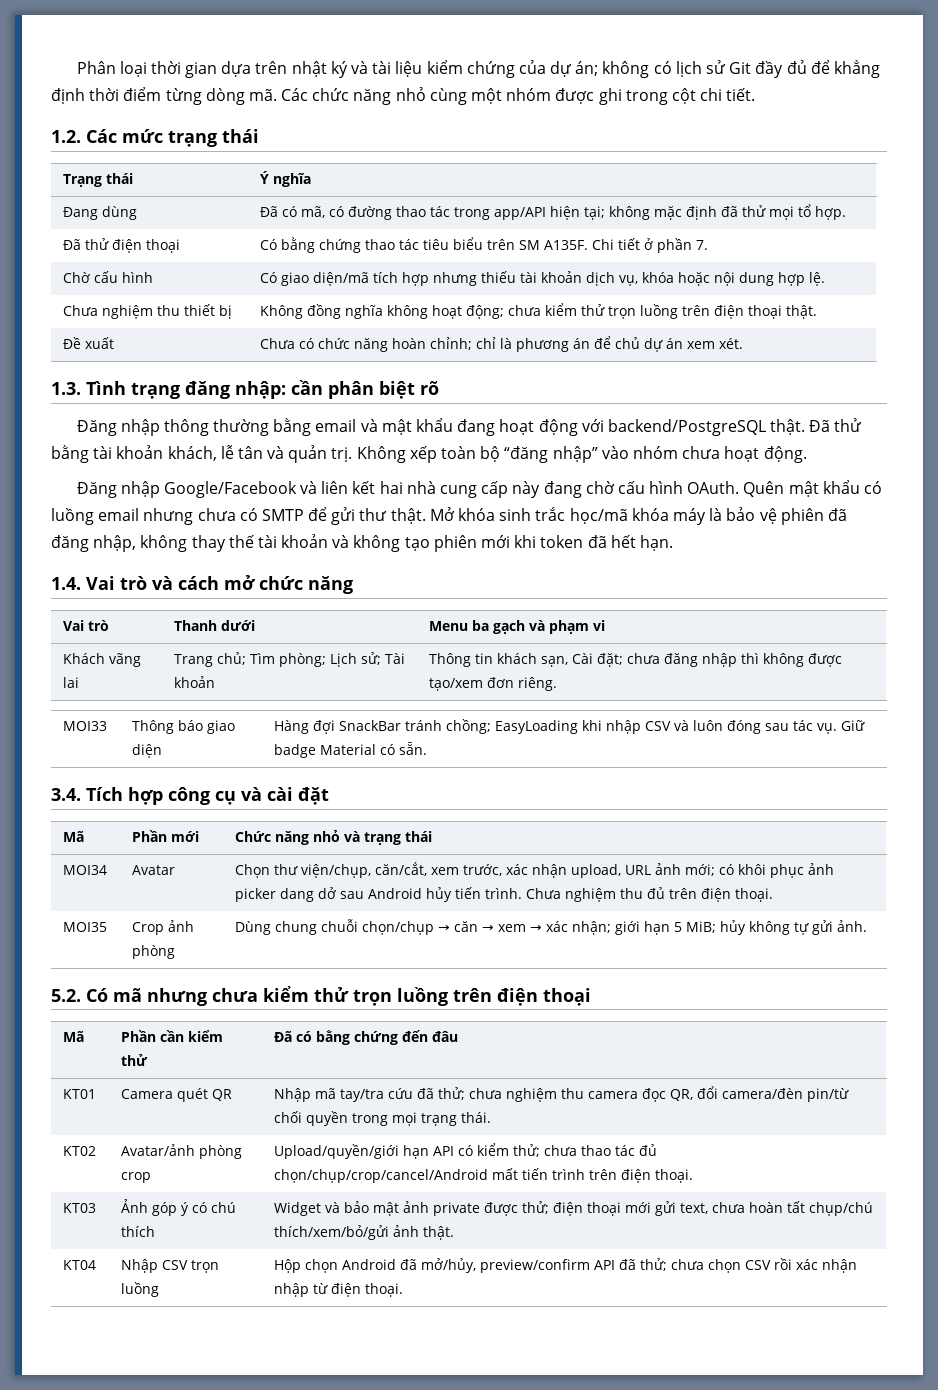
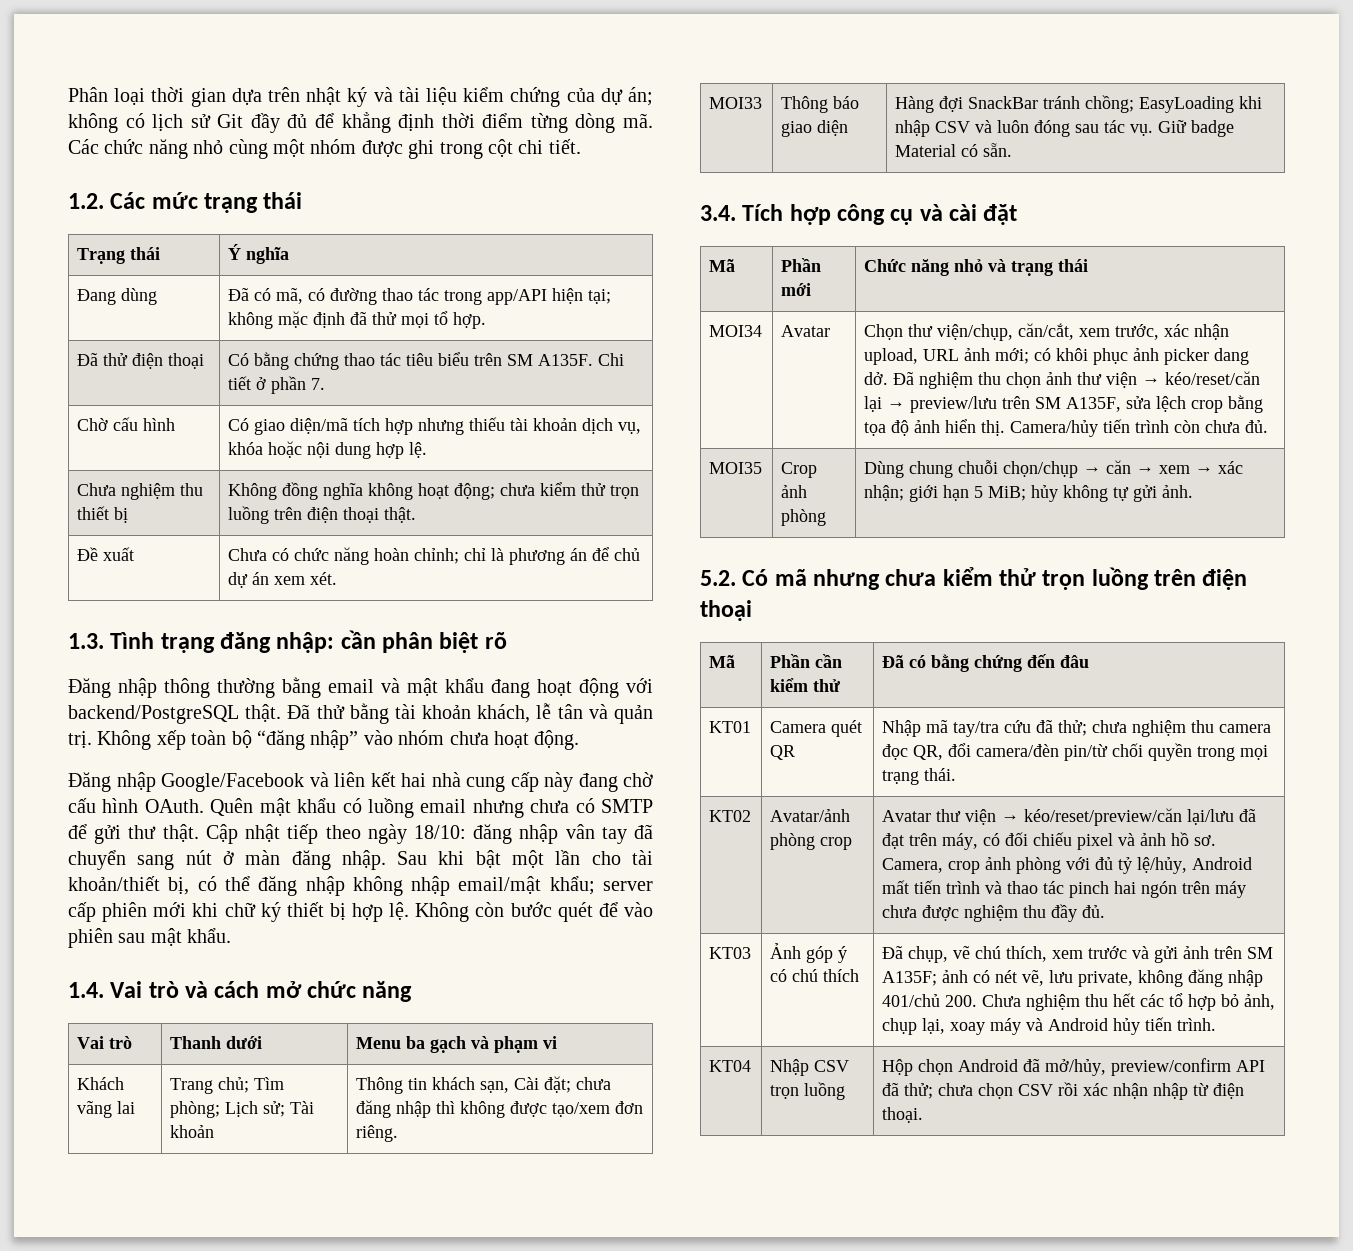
- Mở khóa sinh trắc học/mã khóa máy là bảo vệ phiên đã đăng nhập, không thay thế tài khoản và không tạo phiên mới khi token đã hết hạn.
+ Cập nhật tiếp theo ngày 18/10: đăng nhập vân tay đã chuyển sang nút ở màn đăng nhập. Sau khi bật một lần cho tài khoản/thiết bị, có thể đăng nhập không nhập email/mật khẩu; server cấp phiên mới khi chữ ký thiết bị hợp lệ. Không còn bước quét để vào phiên sau mật khẩu.
- Chọn thư viện/chụp, căn/cắt, xem trước, xác nhận upload, URL ảnh mới; có khôi phục ảnh picker dang dở sau Android hủy tiến trình. Chưa nghiệm thu đủ trên điện thoại.
+ Chọn thư viện/chụp, căn/cắt, xem trước, xác nhận upload, URL ảnh mới; có khôi phục ảnh picker dang dở. Đã nghiệm thu chọn ảnh thư viện → kéo/reset/căn lại → preview/lưu trên SM A135F, sửa lệch crop bằng tọa độ ảnh hiển thị. Camera/hủy tiến trình còn chưa đủ.
- Upload/quyền/giới hạn API có kiểm thử; chưa thao tác đủ chọn/chụp/crop/cancel/Android mất tiến trình trên điện thoại.
+ Avatar thư viện → kéo/reset/preview/căn lại/lưu đã đạt trên máy, có đối chiếu pixel và ảnh hồ sơ. Camera, crop ảnh phòng với đủ tỷ lệ/hủy, Android mất tiến trình và thao tác pinch hai ngón trên máy chưa được nghiệm thu đầy đủ.
- Widget và bảo mật ảnh private được thử; điện thoại mới gửi text, chưa hoàn tất chụp/chú thích/xem/bỏ/gửi ảnh thật.
+ Đã chụp, vẽ chú thích, xem trước và gửi ảnh trên SM A135F; ảnh có nét vẽ, lưu private, không đăng nhập 401/chủ 200. Chưa nghiệm thu hết các tổ hợp bỏ ảnh, chụp lại, xoay máy và Android hủy tiến trình.

